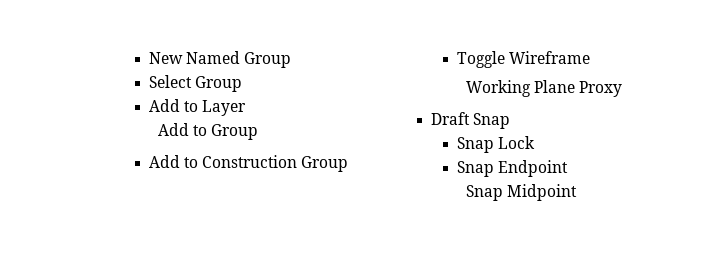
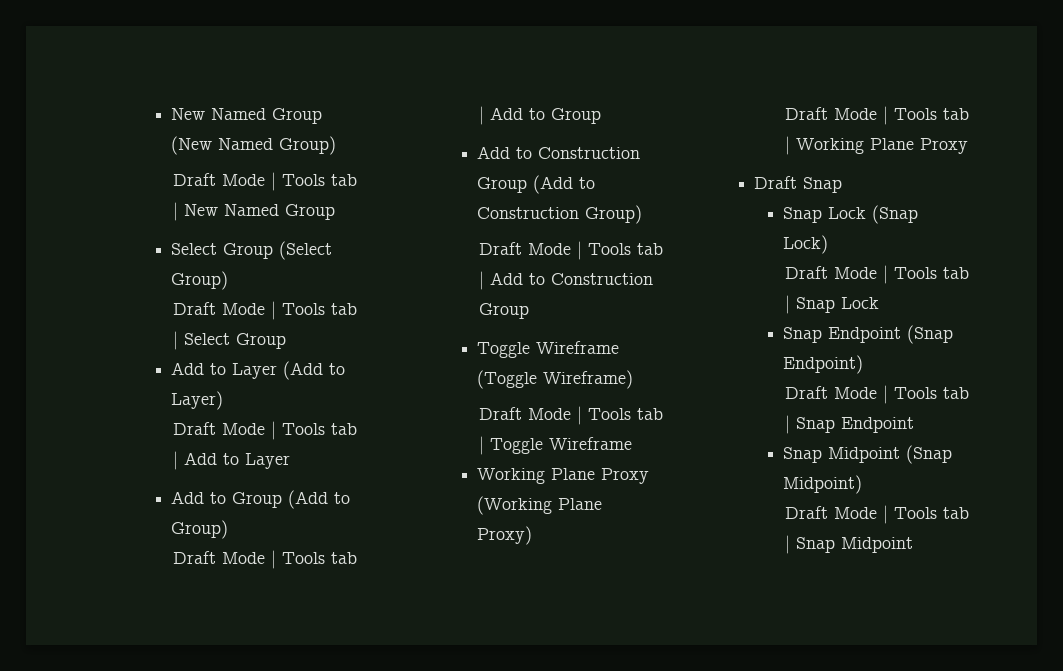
- New Named Group
- Select Group
- Add to Layer
- Add to Group
+ New Named Group (New Named Group)
+ Draft Mode | Tools tab | New Named Group
+ Select Group (Select Group)
+ Draft Mode | Tools tab | Select Group
+ Add to Layer (Add to Layer)
+ Draft Mode | Tools tab | Add to Layer
+ Add to Group (Add to Group)
+ Draft Mode | Tools tab | Add to Group
- Add to Construction Group
- Toggle Wireframe
- Working Plane Proxy
+ Add to Construction Group (Add to Construction Group)
+ Draft Mode | Tools tab | Add to Construction Group
+ Toggle Wireframe (Toggle Wireframe)
+ Draft Mode | Tools tab | Toggle Wireframe
+ Working Plane Proxy (Working Plane Proxy)
+ Draft Mode | Tools tab | Working Plane Proxy
- Snap Lock
- Snap Endpoint
- Snap Midpoint
+ Snap Lock (Snap Lock)
+ Draft Mode | Tools tab | Snap Lock
+ Snap Endpoint (Snap Endpoint)
+ Draft Mode | Tools tab | Snap Endpoint
+ Snap Midpoint (Snap Midpoint)
+ Draft Mode | Tools tab | Snap Midpoint

